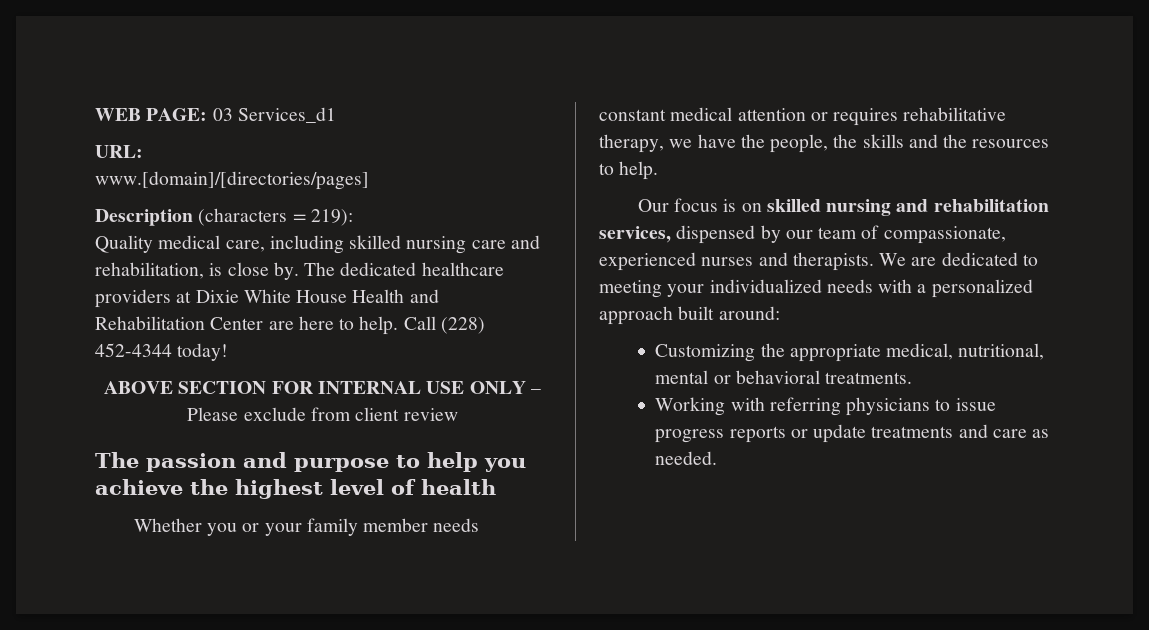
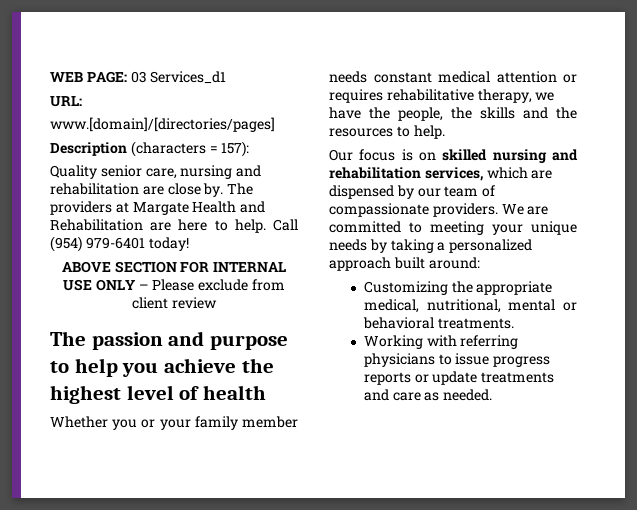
- Description (characters = 219):
+ Description (characters = 157):
- Quality medical care, including skilled nursing care and rehabilitation, is close by. The dedicated healthcare providers at Dixie White House Health and Rehabilitation Center are here to help.
+ Quality senior care, nursing and rehabilitation are close by. The providers at Margate Health and Rehabilitation are here to help.
- Call (228) 452-4344 today!
+ Call (954) 979-6401 today!
- Our focus is on skilled nursing and rehabilitation services, dispensed by our team of compassionate, experienced nurses and therapists.
+ Our focus is on skilled nursing and rehabilitation services, which are dispensed by our team of compassionate providers.
- We are dedicated to meeting your individualized needs with a personalized approach built around:
+ We are committed to meeting your unique needs by taking a personalized approach built around:

